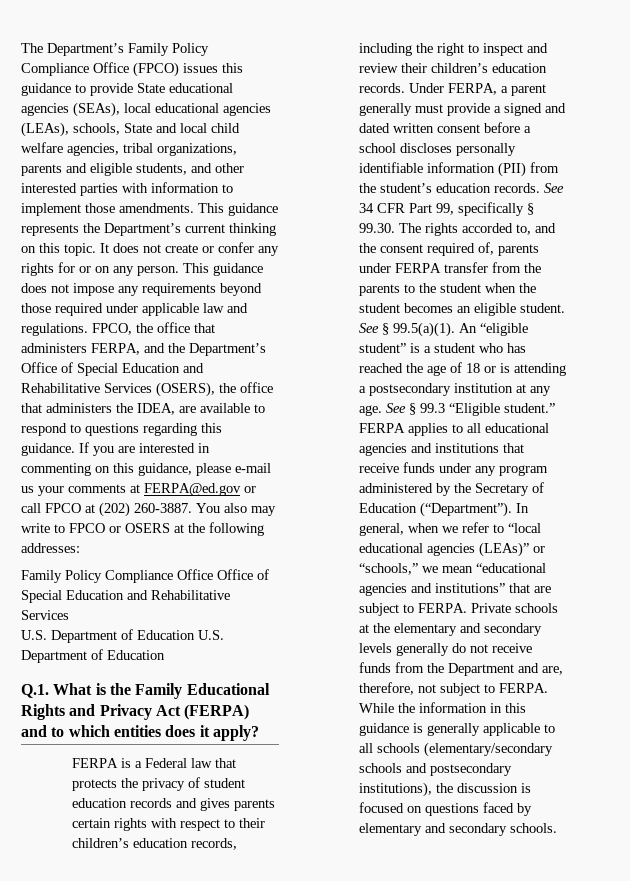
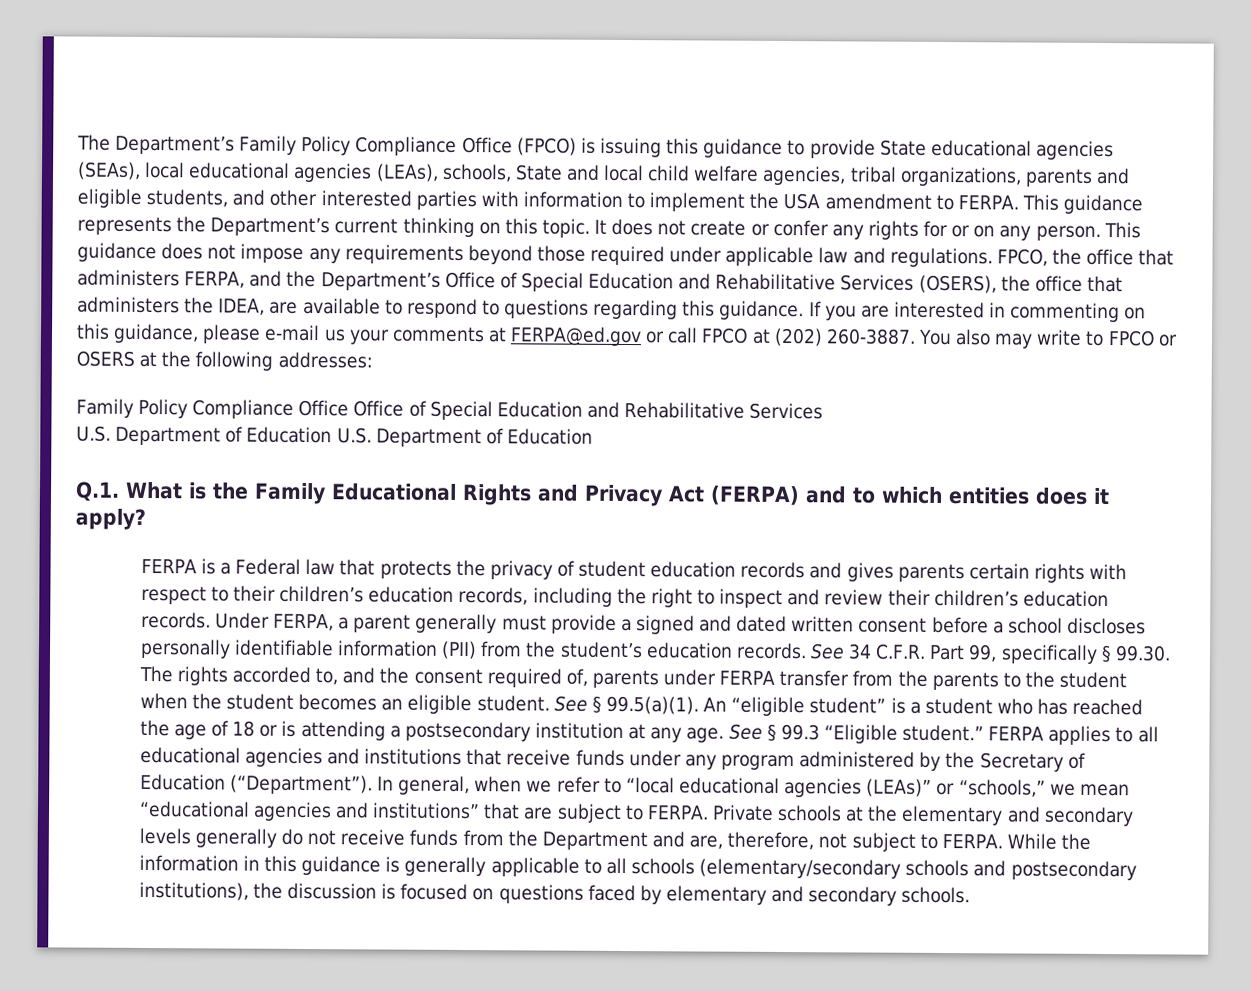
- The Department’s Family Policy Compliance Office (FPCO) issues this guidance to provide State educational agencies (SEAs), local educational agencies (LEAs), schools, State and local child welfare agencies, tribal organizations, parents and eligible students, and other interested parties with information to implement those amendments.
+ The Department’s Family Policy Compliance Office (FPCO) is issuing this guidance to provide State educational agencies (SEAs), local educational agencies (LEAs), schools, State and local child welfare agencies, tribal organizations, parents and eligible students, and other interested parties with information to implement the USA amendment to FERPA.
- See 34 CFR Part 99, specifically § 99.30. The rights accorded to, and the consent required of, parents under FERPA transfer from the parents to the student when the student becomes an eligible student.
+ See 34 C.F.R. Part 99, specifically § 99.30. The rights accorded to, and the consent required of, parents under FERPA transfer from the parents to the student when the student becomes an eligible student.

